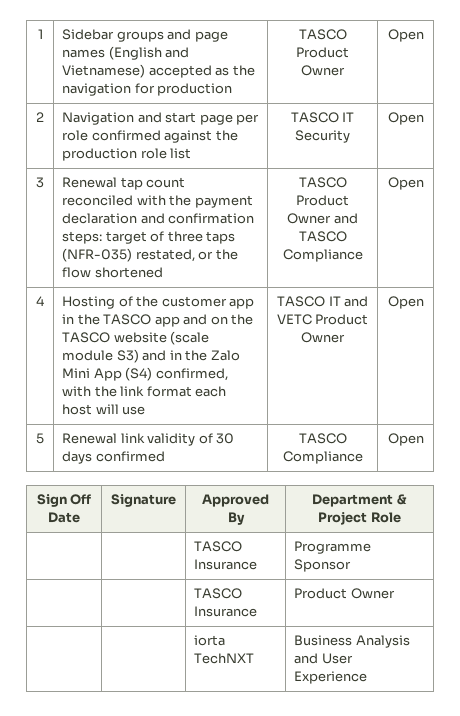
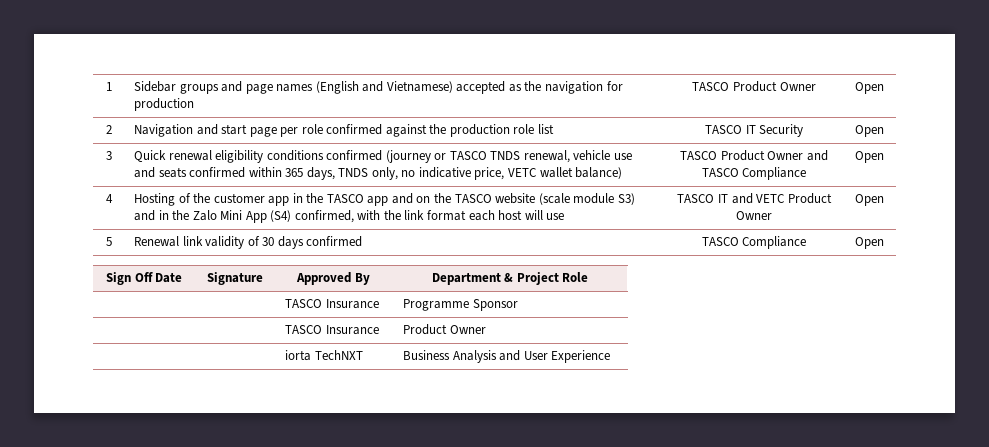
- 3 | Renewal tap count reconciled with the payment declaration and confirmation steps: target of three taps (NFR-035) restated, or the flow shortened | TASCO Product Owner and TASCO Compliance | Open
+ 3 | Quick renewal eligibility conditions confirmed (journey or TASCO TNDS renewal, vehicle use and seats confirmed within 365 days, TNDS only, no indicative price, VETC wallet balance) | TASCO Product Owner and TASCO Compliance | Open

